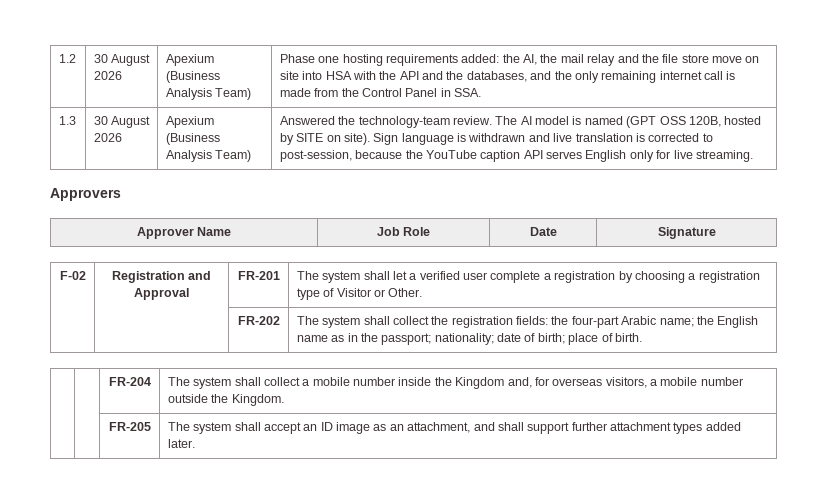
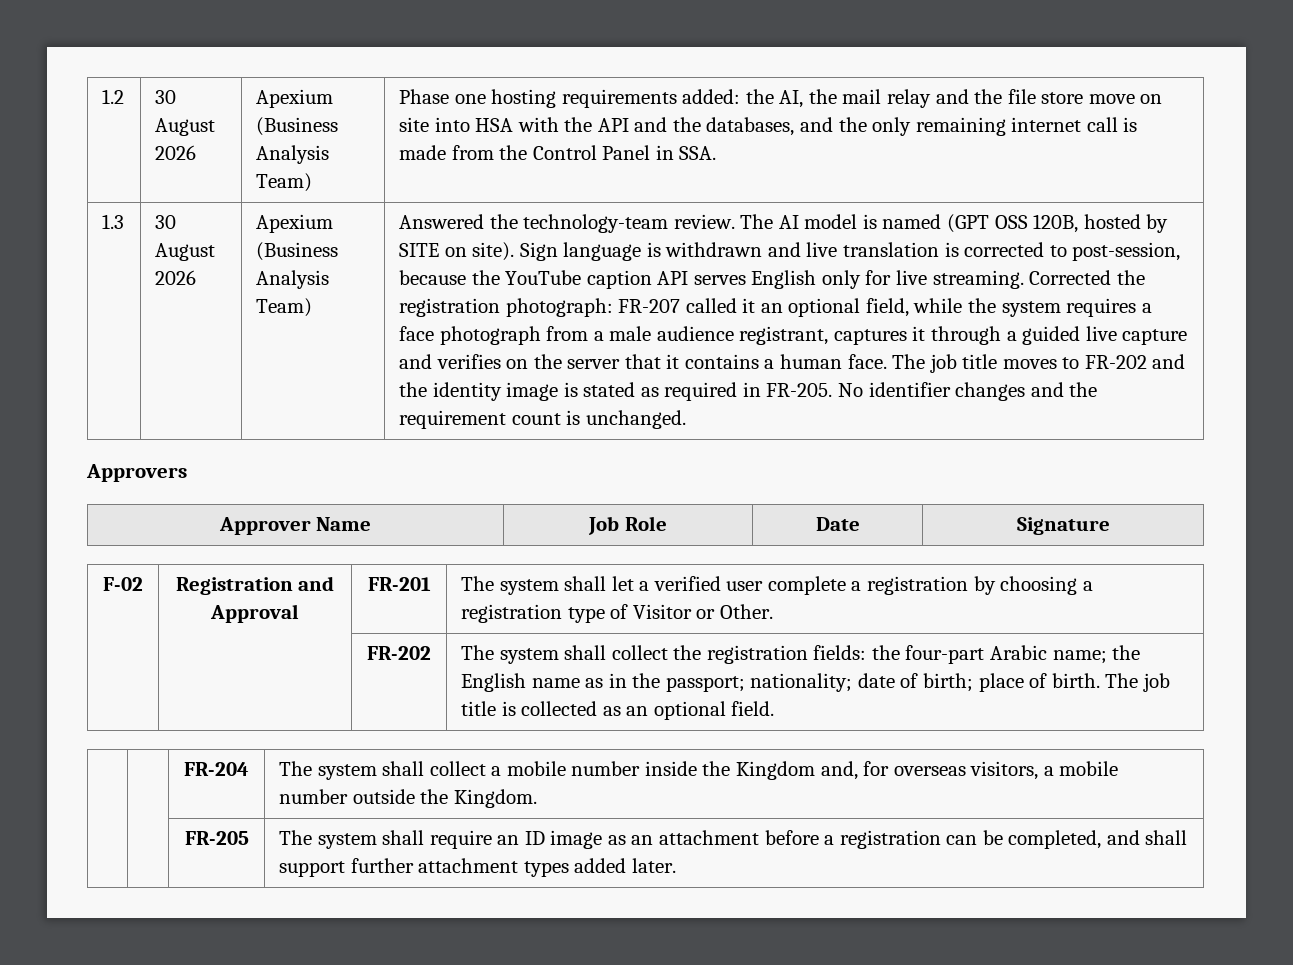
+ Corrected the registration photograph: FR-207 called it an optional field, while the system requires a face photograph from a male audience registrant, captures it through a guided live capture and verifies on the server that it contains a human face. The job title moves to FR-202 and the identity image is stated as required in FR-205. No identifier changes and the requirement count is unchanged.
- | | FR-202 | The system shall collect the registration fields: the four-part Arabic name; the English name as in the passport; nationality; date of birth; place of birth.
+ | | FR-202 | The system shall collect the registration fields: the four-part Arabic name; the English name as in the passport; nationality; date of birth; place of birth. The job title is collected as an optional field.
- | | FR-205 | The system shall accept an ID image as an attachment, and shall support further attachment types added later.
+ | | FR-205 | The system shall require an ID image as an attachment before a registration can be completed, and shall support further attachment types added later.

